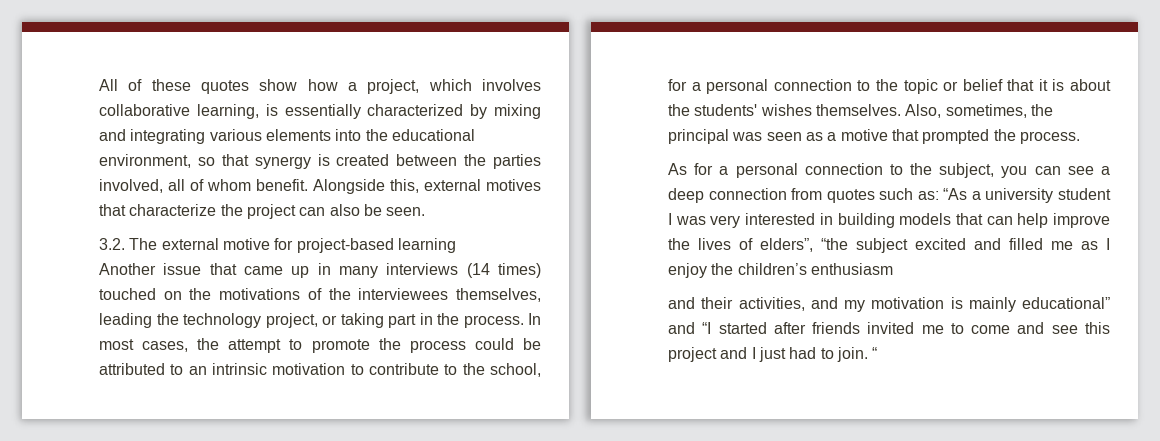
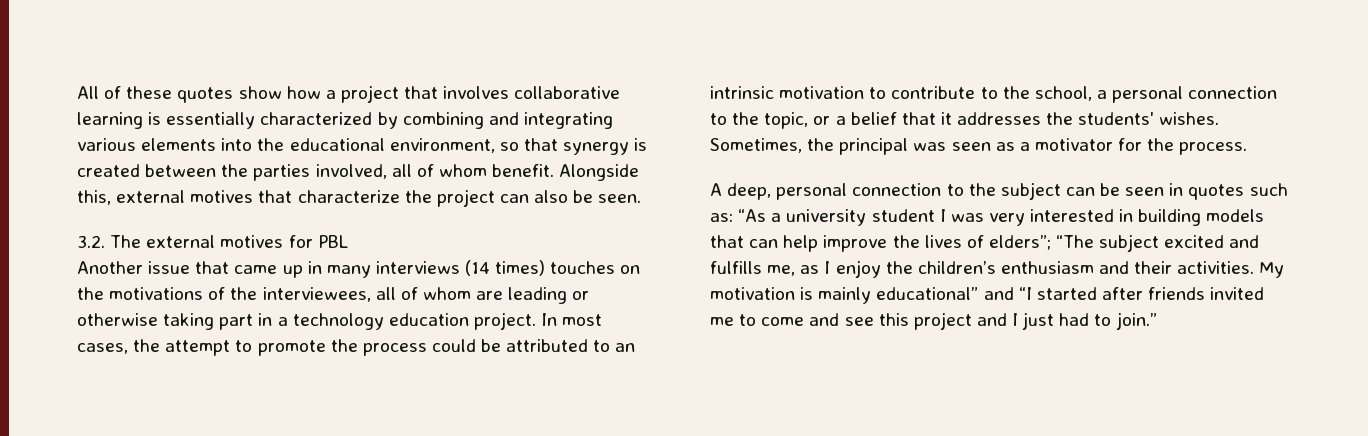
- All of these quotes show how a project, which involves collaborative learning, is essentially characterized by mixing and integrating various elements into the educational environment, so that synergy is created between the parties involved, all of whom benefit.
+ All of these quotes show how a project that involves collaborative learning is essentially characterized by combining and integrating various elements into the educational environment, so that synergy is created between the parties involved, all of whom benefit.
- 3.2. The external motive for project-based learning
+ 3.2. The external motives for PBL
- Another issue that came up in many interviews (14 times) touched on the motivations of the interviewees themselves, leading the technology project, or taking part in the process.
+ Another issue that came up in many interviews (14 times) touches on the motivations of the interviewees, all of whom are leading or otherwise taking part in a technology education project.
- In most cases, the attempt to promote the process could be attributed to an intrinsic motivation to contribute to the school, for a personal connection to the topic or belief that it is about the students' wishes themselves. Also, sometimes, the principal was seen as a motive that prompted the process.
+ In most cases, the attempt to promote the process could be attributed to an intrinsic motivation to contribute to the school, a personal connection to the topic, or a belief that it addresses the students' wishes. Sometimes, the principal was seen as a motivator for the process.
- As for a personal connection to the subject, you can see a deep connection from quotes such as: “As a university student I was very interested in building models that can help improve the lives of elders”, “the subject excited and filled me as I enjoy the children’s enthusiasm
- and their activities, and my motivation is mainly educational” and “I started after friends invited me to come and see this project and I just had to join. “
+ A deep, personal connection to the subject can be seen in quotes such as: “As a university student I was very interested in building models that can help improve the lives of elders”; “The subject excited and fulfills me, as I enjoy the children’s enthusiasm and their activities. My motivation is mainly educational” and “I started after friends invited me to come and see this project and I just had to join.”

